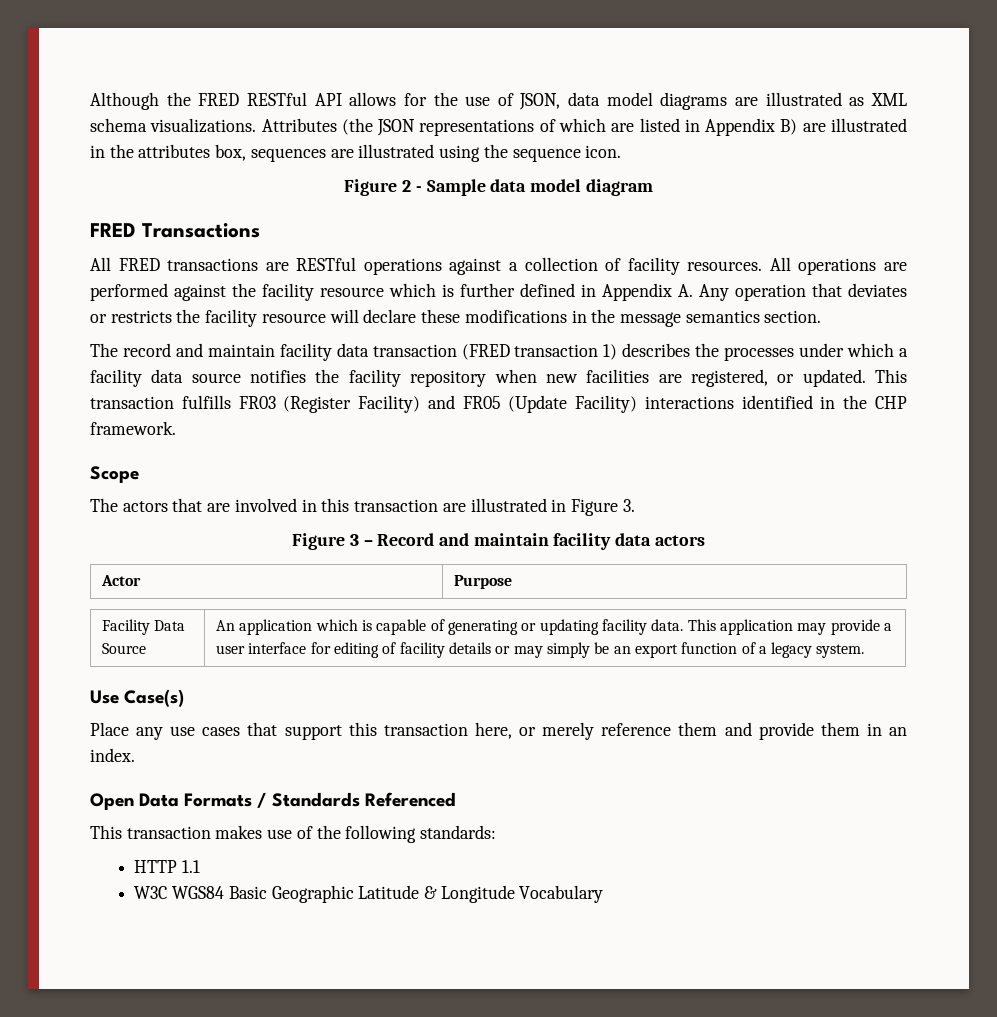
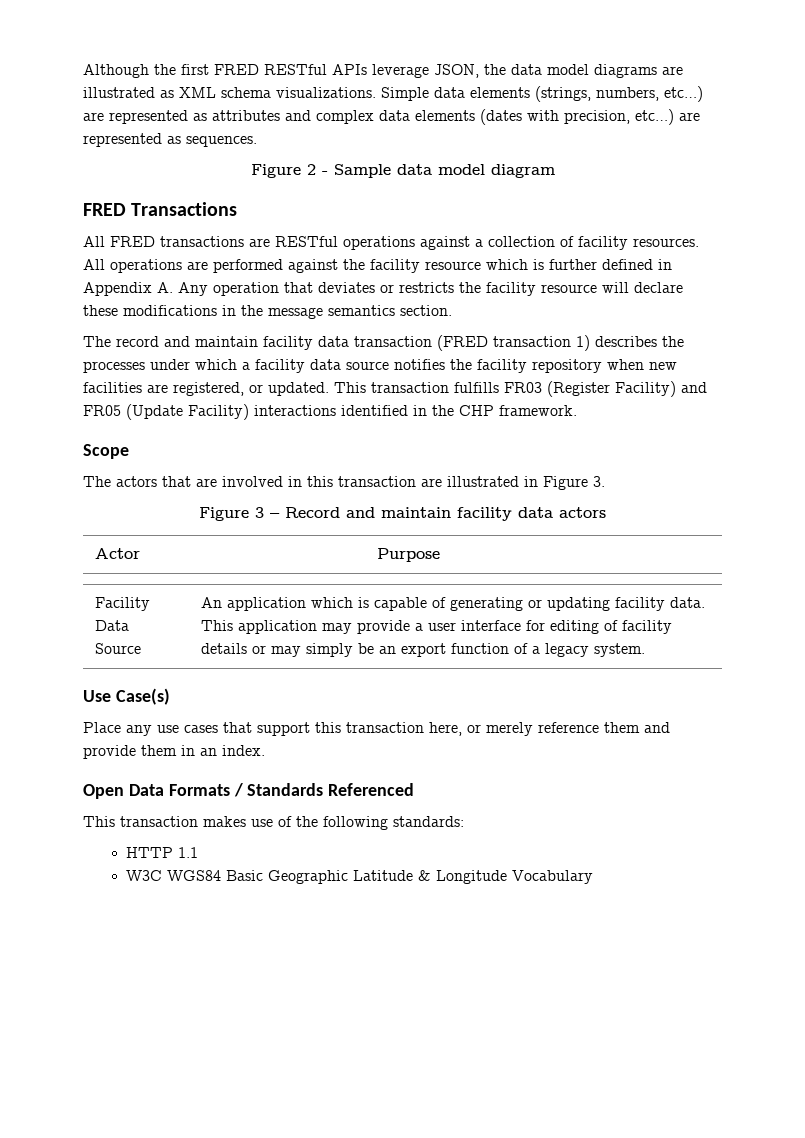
- Although the FRED RESTful API allows for the use of JSON, data model diagrams are illustrated as XML schema visualizations.
+ Although the first FRED RESTful APIs leverage JSON, the data model diagrams are illustrated as XML schema visualizations.
- Attributes (the JSON representations of which are listed in Appendix B) are illustrated in the attributes box, sequences are illustrated using the sequence icon.
+ Simple data elements (strings, numbers, etc…) are represented as attributes and complex data elements (dates with precision, etc…) are represented as sequences.

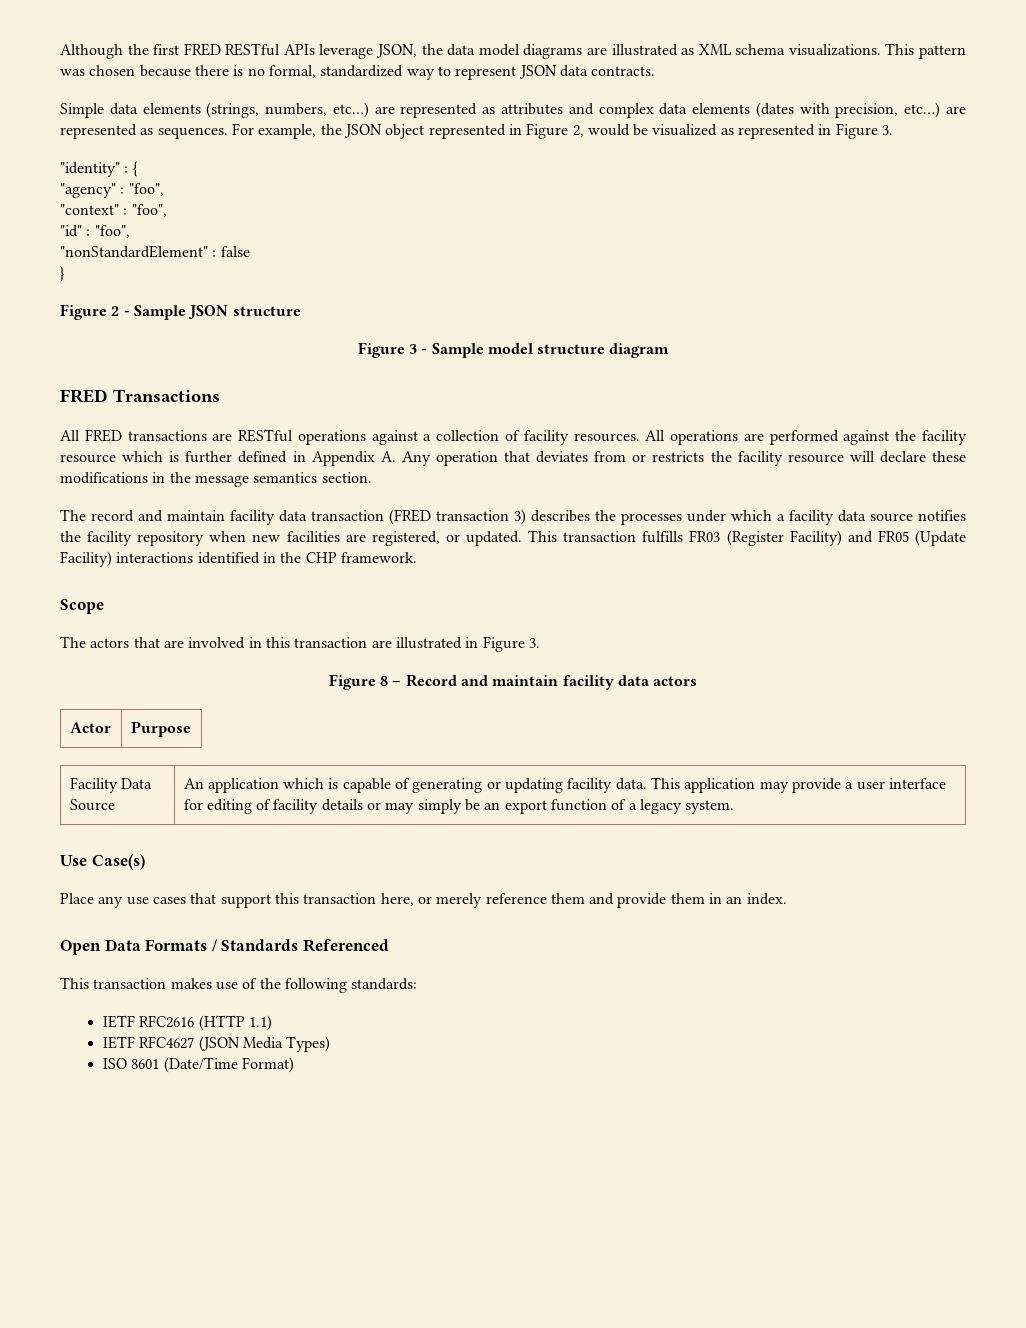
- Although the first FRED RESTful APIs leverage JSON, the data model diagrams are illustrated as XML schema visualizations. Simple data elements (strings, numbers, etc…) are represented as attributes and complex data elements (dates with precision, etc…) are represented as sequences.
- Figure 2 - Sample data model diagram
+ Although the first FRED RESTful APIs leverage JSON, the data model diagrams are illustrated as XML schema visualizations. This pattern was chosen because there is no formal, standardized way to represent JSON data contracts.
+ Simple data elements (strings, numbers, etc…) are represented as attributes and complex data elements (dates with precision, etc…) are represented as sequences. For example, the JSON object represented in Figure 2, would be visualized as represented in Figure 3.
+ "identity" : {
+ "agency" : "foo",
+ "context" : "foo",
+ "id" : "foo",
+ "nonStandardElement" : false
+ }
+ Figure 2 - Sample JSON structure
+ Figure 3 - Sample model structure diagram
- All operations are performed against the facility resource which is further defined in Appendix A. Any operation that deviates or restricts the facility resource will declare these modifications in the message semantics section.
+ All operations are performed against the facility resource which is further defined in Appendix A. Any operation that deviates from or restricts the facility resource will declare these modifications in the message semantics section.
- The record and maintain facility data transaction (FRED transaction 1) describes the processes under which a facility data source notifies the facility repository when new facilities are registered, or updated.
+ The record and maintain facility data transaction (FRED transaction 3) describes the processes under which a facility data source notifies the facility repository when new facilities are registered, or updated.
- Figure 3 – Record and maintain facility data actors
+ Figure 8 – Record and maintain facility data actors
- HTTP 1.1
- W3C WGS84 Basic Geographic Latitude & Longitude Vocabulary
+ IETF RFC2616 (HTTP 1.1)
+ IETF RFC4627 (JSON Media Types)
+ ISO 8601 (Date/Time Format)

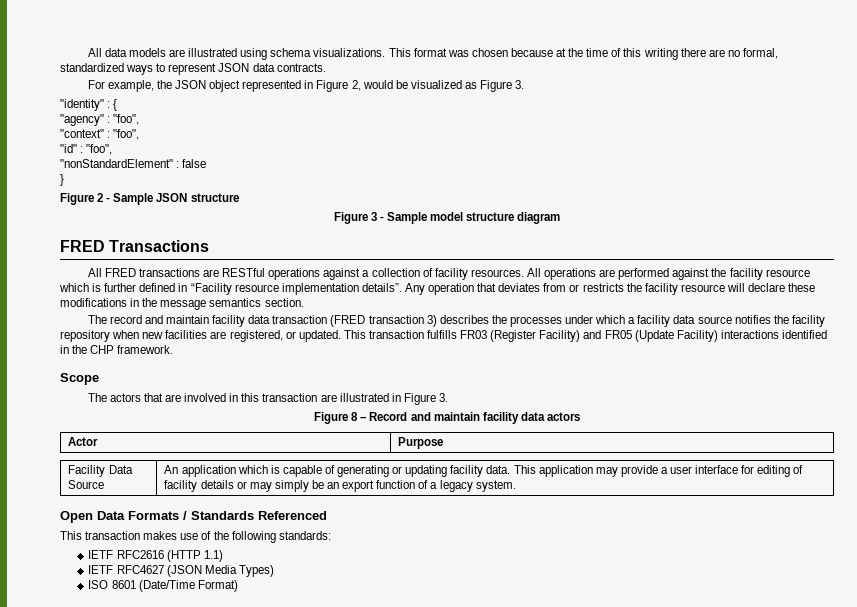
- Although the first FRED RESTful APIs leverage JSON, the data model diagrams are illustrated as XML schema visualizations.
+ All data models are illustrated using schema visualizations.
- This pattern was chosen because there is no formal, standardized way to represent JSON data contracts.
+ This format was chosen because at the time of this writing there are no formal, standardized ways to represent JSON data contracts.
- Simple data elements (strings, numbers, etc…) are represented as attributes and complex data elements (dates with precision, etc…) are represented as sequences. For example, the JSON object represented in Figure 2, would be visualized as represented in Figure 3.
+ For example, the JSON object represented in Figure 2, would be visualized as Figure 3.
- All operations are performed against the facility resource which is further defined in Appendix A. Any operation that deviates from or restricts the facility resource will declare these modifications in the message semantics section.
+ All operations are performed against the facility resource which is further defined in “Facility resource implementation details”. Any operation that deviates from or restricts the facility resource will declare these modifications in the message semantics section.
- Use Case(s)
- Place any use cases that support this transaction here, or merely reference them and provide them in an index.

